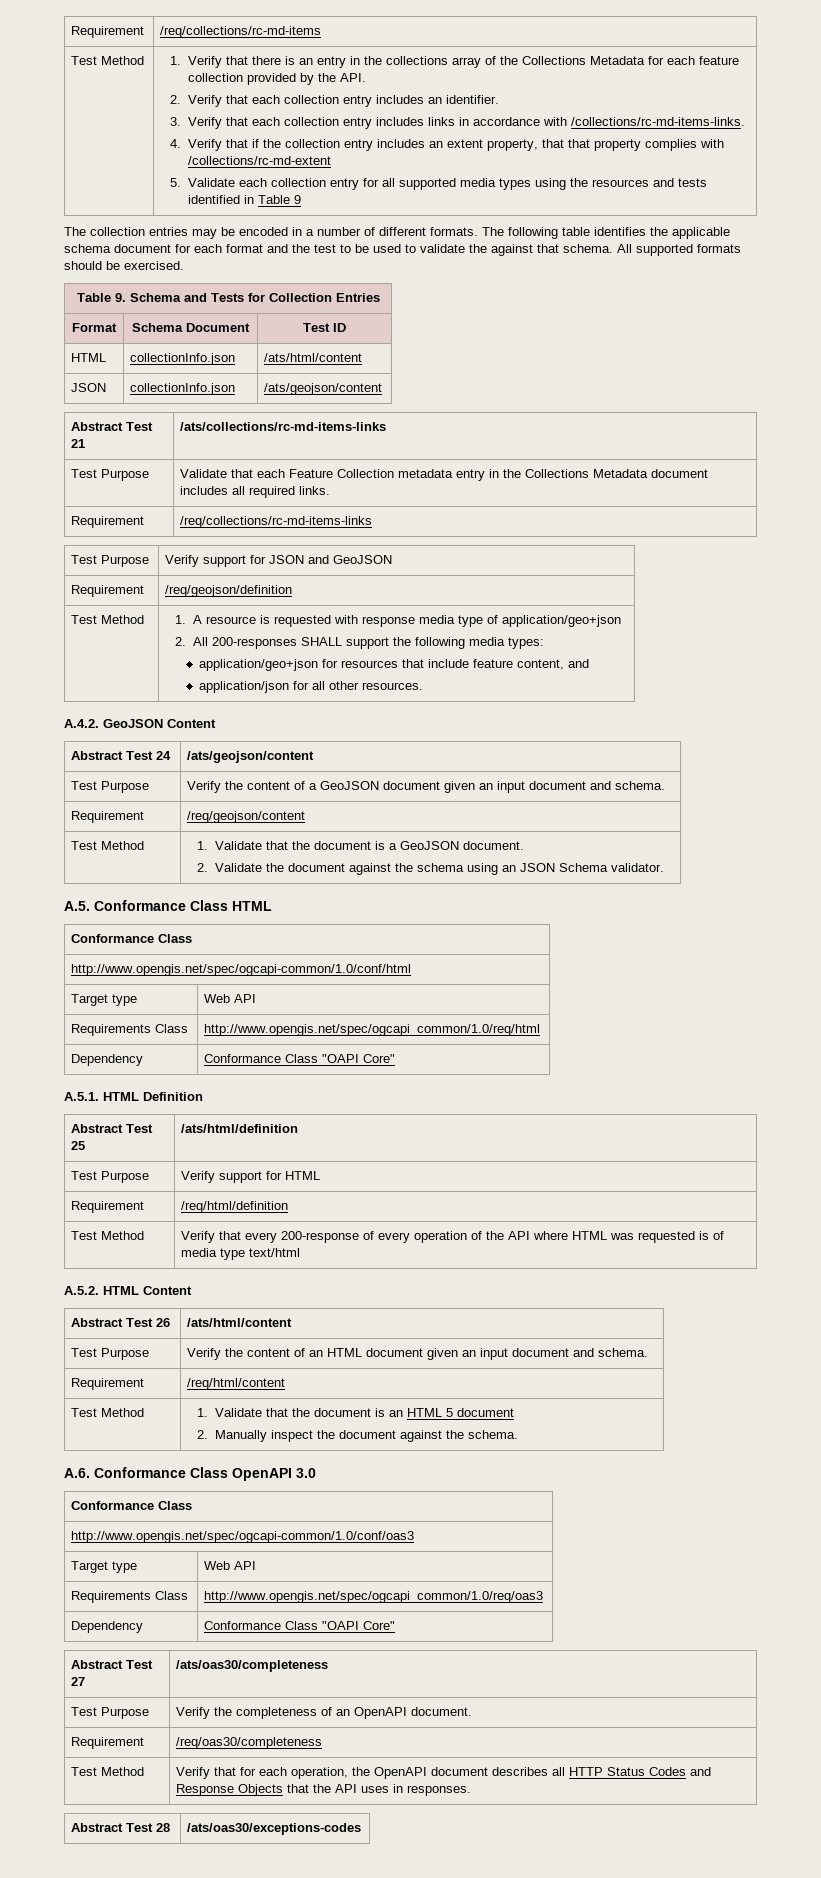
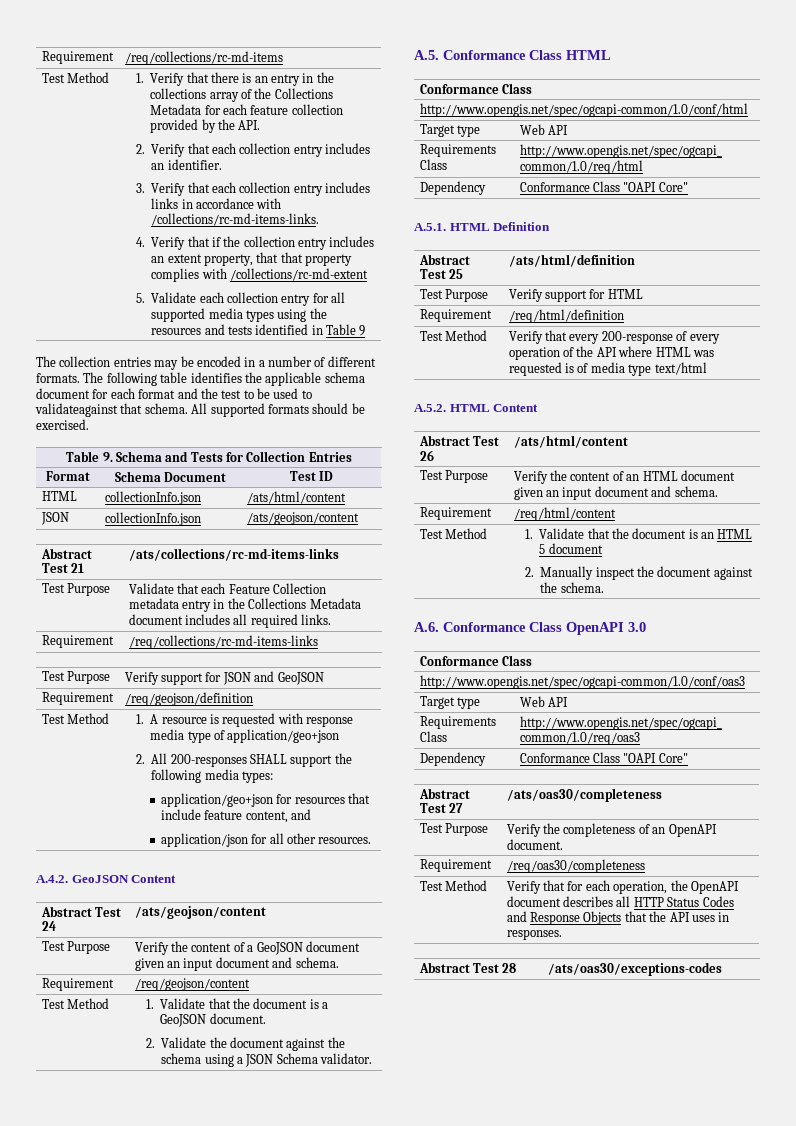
- The following table identifies the applicable schema document for each format and the test to be used to validate the against that schema.
+ The following table identifies the applicable schema document for each format and the test to be used to validateagainst that schema.
  Test Method | 1. Validate that the document is a GeoJSON document.
- 2. Validate the document against the schema using an JSON Schema validator.
+ 2. Validate the document against the schema using a JSON Schema validator.

